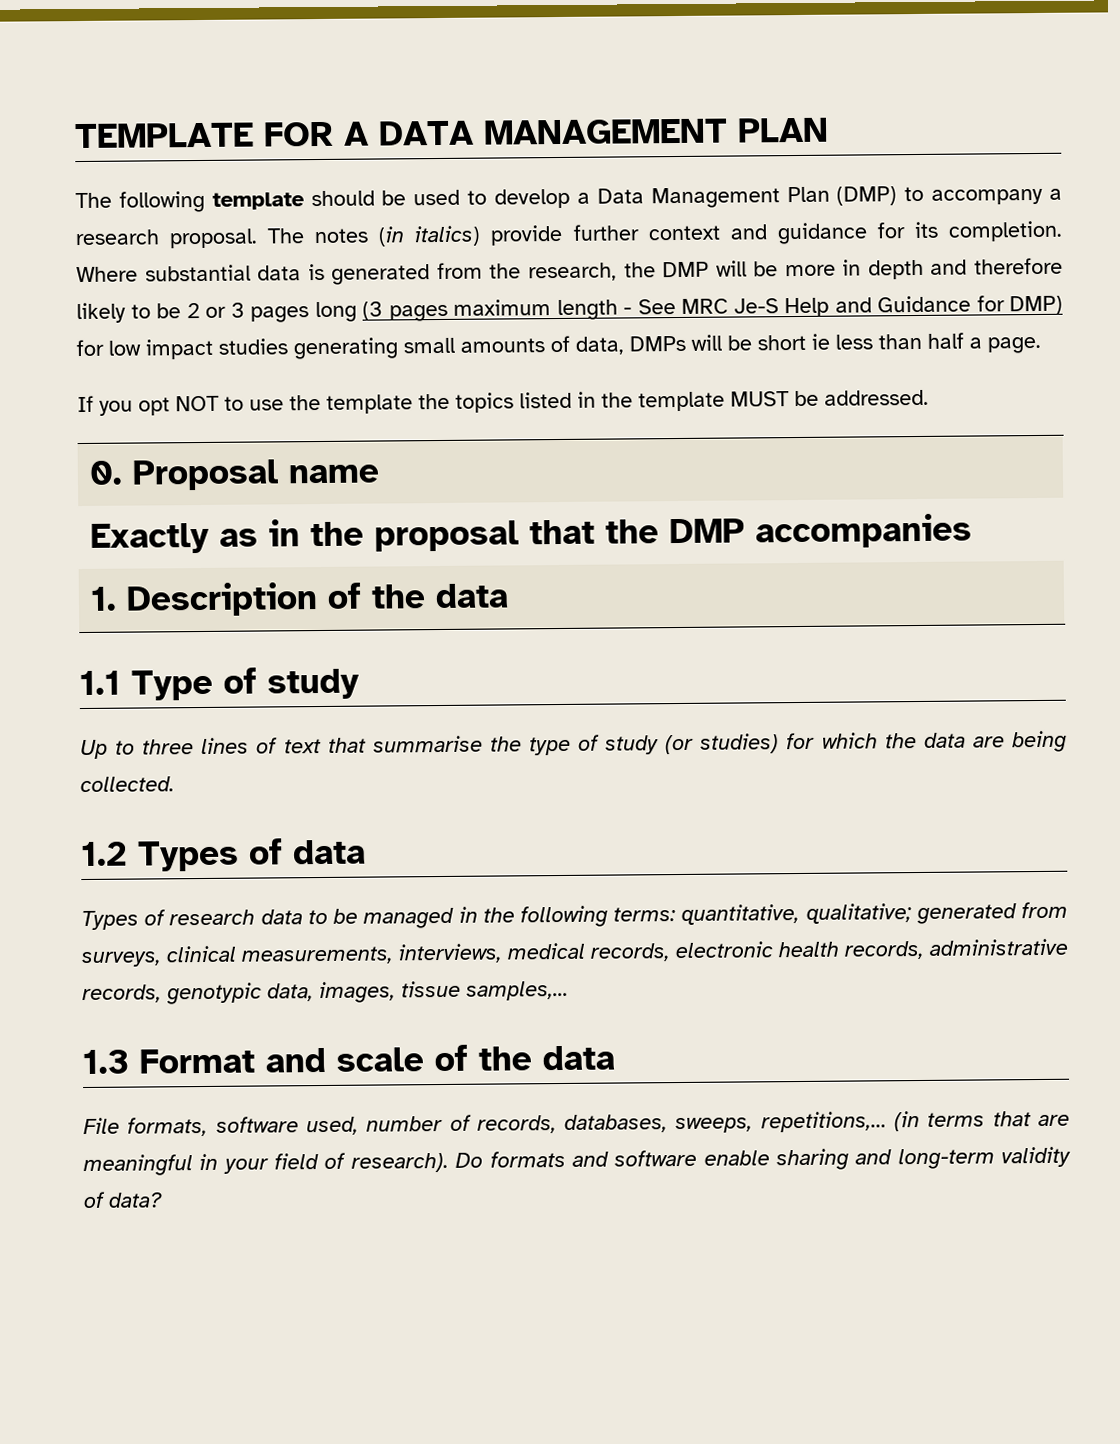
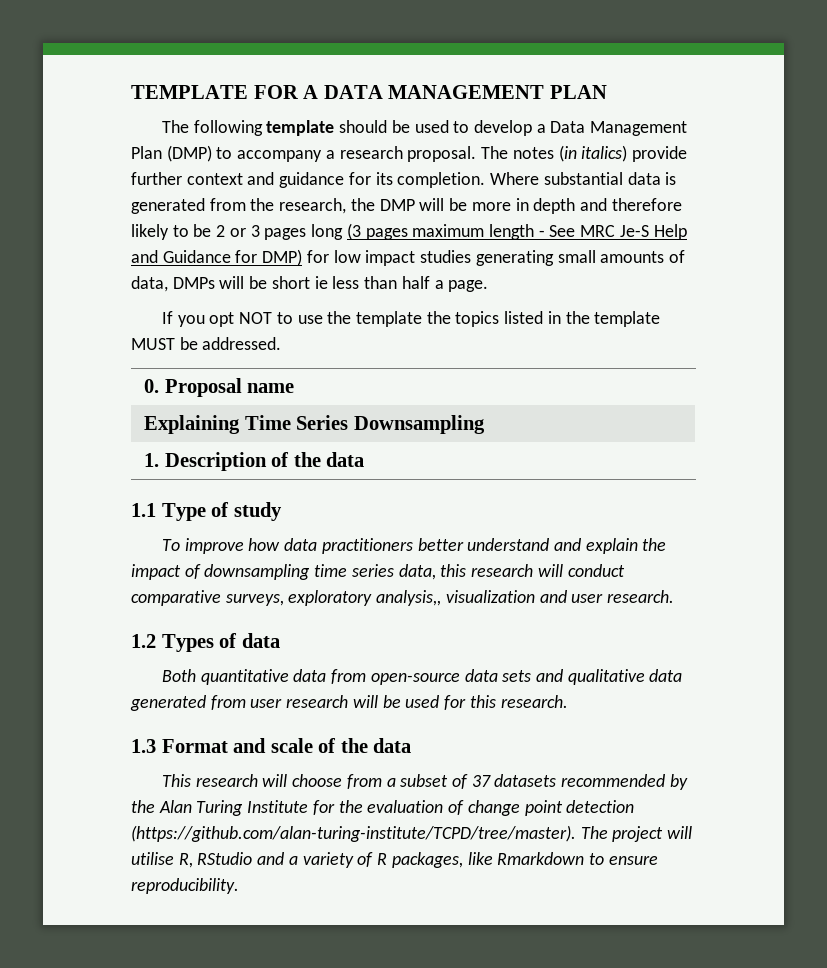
- Exactly as in the proposal that the DMP accompanies
+ Explaining Time Series Downsampling
- Up to three lines of text that summarise the type of study (or studies) for which the data are being collected.
+ To improve how data practitioners better understand and explain the impact of downsampling time series data, this research will conduct comparative surveys, exploratory analysis,, visualization and user research.
  1.2 Types of data
- Types of research data to be managed in the following terms: quantitative, qualitative; generated from surveys, clinical measurements, interviews, medical records, electronic health records, administrative records, genotypic data, images, tissue samples,...
+ Both quantitative data from open-source data sets and qualitative data generated from user research will be used for this research.
- File formats, software used, number of records, databases, sweeps, repetitions,… (in terms that are meaningful in your field of research). Do formats and software enable sharing and long-term validity of data?
+ This research will choose from a subset of 37 datasets recommended by the Alan Turing Institute for the evaluation of change point detection (https://github.com/alan-turing-institute/TCPD/tree/master). The project will utilise R, RStudio and a variety of R packages, like Rmarkdown to ensure reproducibility.

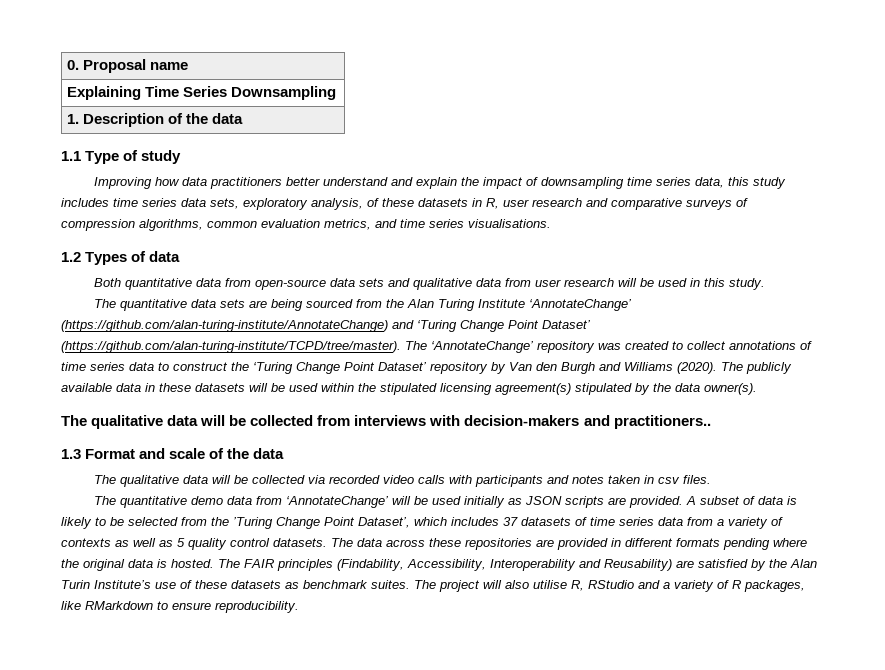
- TEMPLATE FOR A DATA MANAGEMENT PLAN
- The following template should be used to develop a Data Management Plan (DMP) to accompany a research proposal. The notes (in italics) provide further context and guidance for its completion. Where substantial data is generated from the research, the DMP will be more in depth and therefore likely to be 2 or 3 pages long (3 pages maximum length - See MRC Je-S Help and Guidance for DMP) for low impact studies generating small amounts of data, DMPs will be short ie less than half a page.
- If you opt NOT to use the template the topics listed in the template MUST be addressed.
- To improve how data practitioners better understand and explain the impact of downsampling time series data, this research will conduct comparative surveys, exploratory analysis,, visualization and user research.
+ Improving how data practitioners better understand and explain the impact of downsampling time series data, this study includes time series data sets, exploratory analysis, of these datasets in R, user research and comparative surveys of compression algorithms, common evaluation metrics, and time series visualisations.
- Both quantitative data from open-source data sets and qualitative data generated from user research will be used for this research.
+ Both quantitative data from open-source data sets and qualitative data from user research will be used in this study.
+ The quantitative data sets are being sourced from the Alan Turing Institute ‘AnnotateChange’ (https://github.com/alan-turing-institute/AnnotateChange) and ‘Turing Change Point Dataset’ (https://github.com/alan-turing-institute/TCPD/tree/master). The ‘AnnotateChange’ repository was created to collect annotations of time series data to construct the ‘Turing Change Point Dataset’ repository by Van den Burgh and Williams (2020). The publicly available data in these datasets will be used within the stipulated licensing agreement(s) stipulated by the data owner(s).
+ The qualitative data will be collected from interviews with decision-makers and practitioners..
- This research will choose from a subset of 37 datasets recommended by the Alan Turing Institute for the evaluation of change point detection (https://github.com/alan-turing-institute/TCPD/tree/master). The project will utilise R, RStudio and a variety of R packages, like Rmarkdown to ensure reproducibility.
+ The qualitative data will be collected via recorded video calls with participants and notes taken in csv files.
+ The quantitative demo data from ‘AnnotateChange’ will be used initially as JSON scripts are provided. A subset of data is likely to be selected from the ’Turing Change Point Dataset’, which includes 37 datasets of time series data from a variety of contexts as well as 5 quality control datasets. The data across these repositories are provided in different formats pending where the original data is hosted. The FAIR principles (Findability, Accessibility, Interoperability and Reusability) are satisfied by the Alan Turin Institute’s use of these datasets as benchmark suites. The project will also utilise R, RStudio and a variety of R packages, like RMarkdown to ensure reproducibility.

